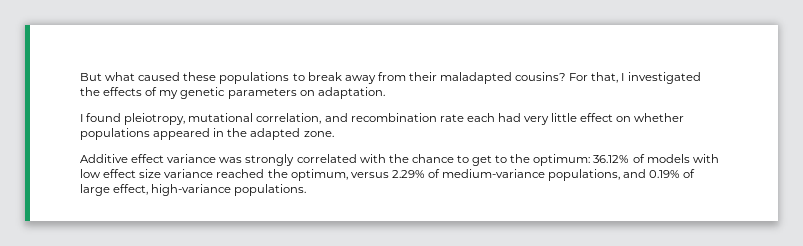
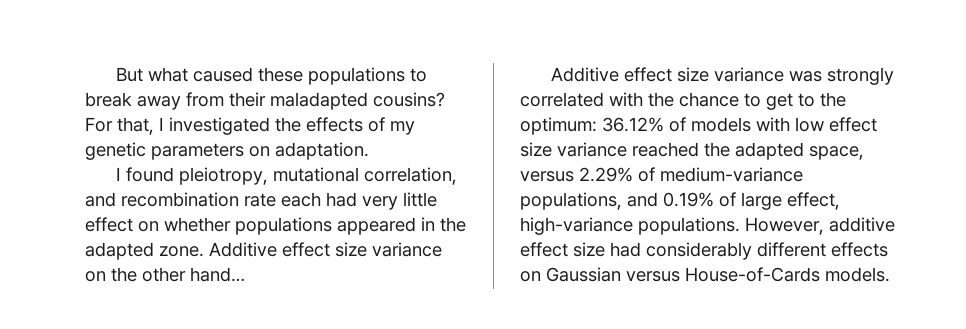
- I found pleiotropy, mutational correlation, and recombination rate each had very little effect on whether populations appeared in the adapted zone.
- Additive effect variance was strongly correlated with the chance to get to the optimum: 36.12% of models with low effect size variance reached the optimum, versus 2.29% of medium-variance populations, and 0.19% of large effect, high-variance populations.
+ I found pleiotropy, mutational correlation, and recombination rate each had very little effect on whether populations appeared in the adapted zone. Additive effect size variance on the other hand…
+ Additive effect size variance was strongly correlated with the chance to get to the optimum: 36.12% of models with low effect size variance reached the adapted space, versus 2.29% of medium-variance populations, and 0.19% of large effect, high-variance populations.
+ However, additive effect size had considerably different effects on Gaussian versus House-of-Cards models.

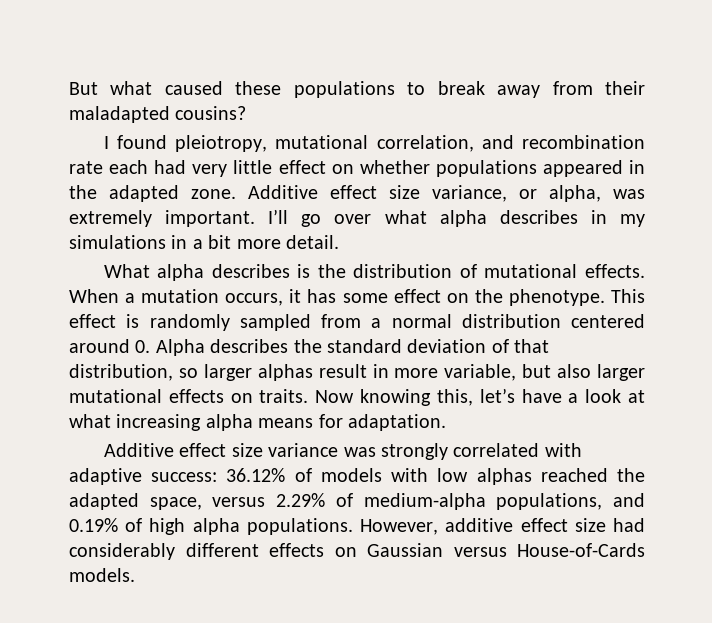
- For that, I investigated the effects of my genetic parameters on adaptation.
- Additive effect size variance on the other hand…
+ Additive effect size variance, or alpha, was extremely important. I’ll go over what alpha describes in my simulations in a bit more detail.
+ What alpha describes is the distribution of mutational effects. When a mutation occurs, it has some effect on the phenotype. This effect is randomly sampled from a normal distribution centered around 0. Alpha describes the standard deviation of that distribution, so larger alphas result in more variable, but also larger mutational effects on traits. Now knowing this, let’s have a look at what increasing alpha means for adaptation.
- Additive effect size variance was strongly correlated with the chance to get to the optimum: 36.12% of models with low effect size variance reached the adapted space, versus 2.29% of medium-variance populations, and 0.19% of large effect, high-variance populations.
+ Additive effect size variance was strongly correlated with adaptive success: 36.12% of models with low alphas reached the adapted space, versus 2.29% of medium-alpha populations, and 0.19% of high alpha populations.

